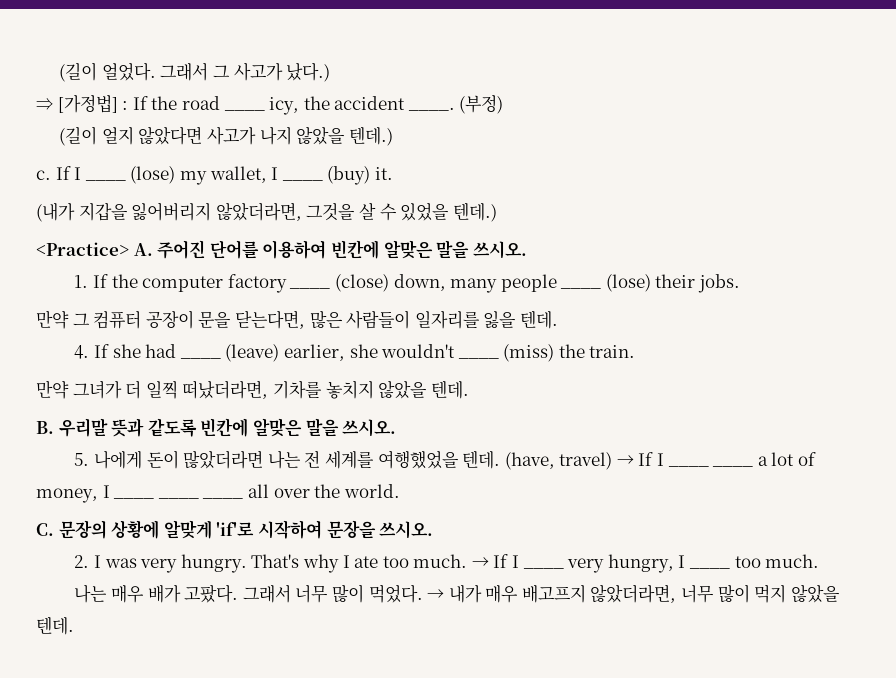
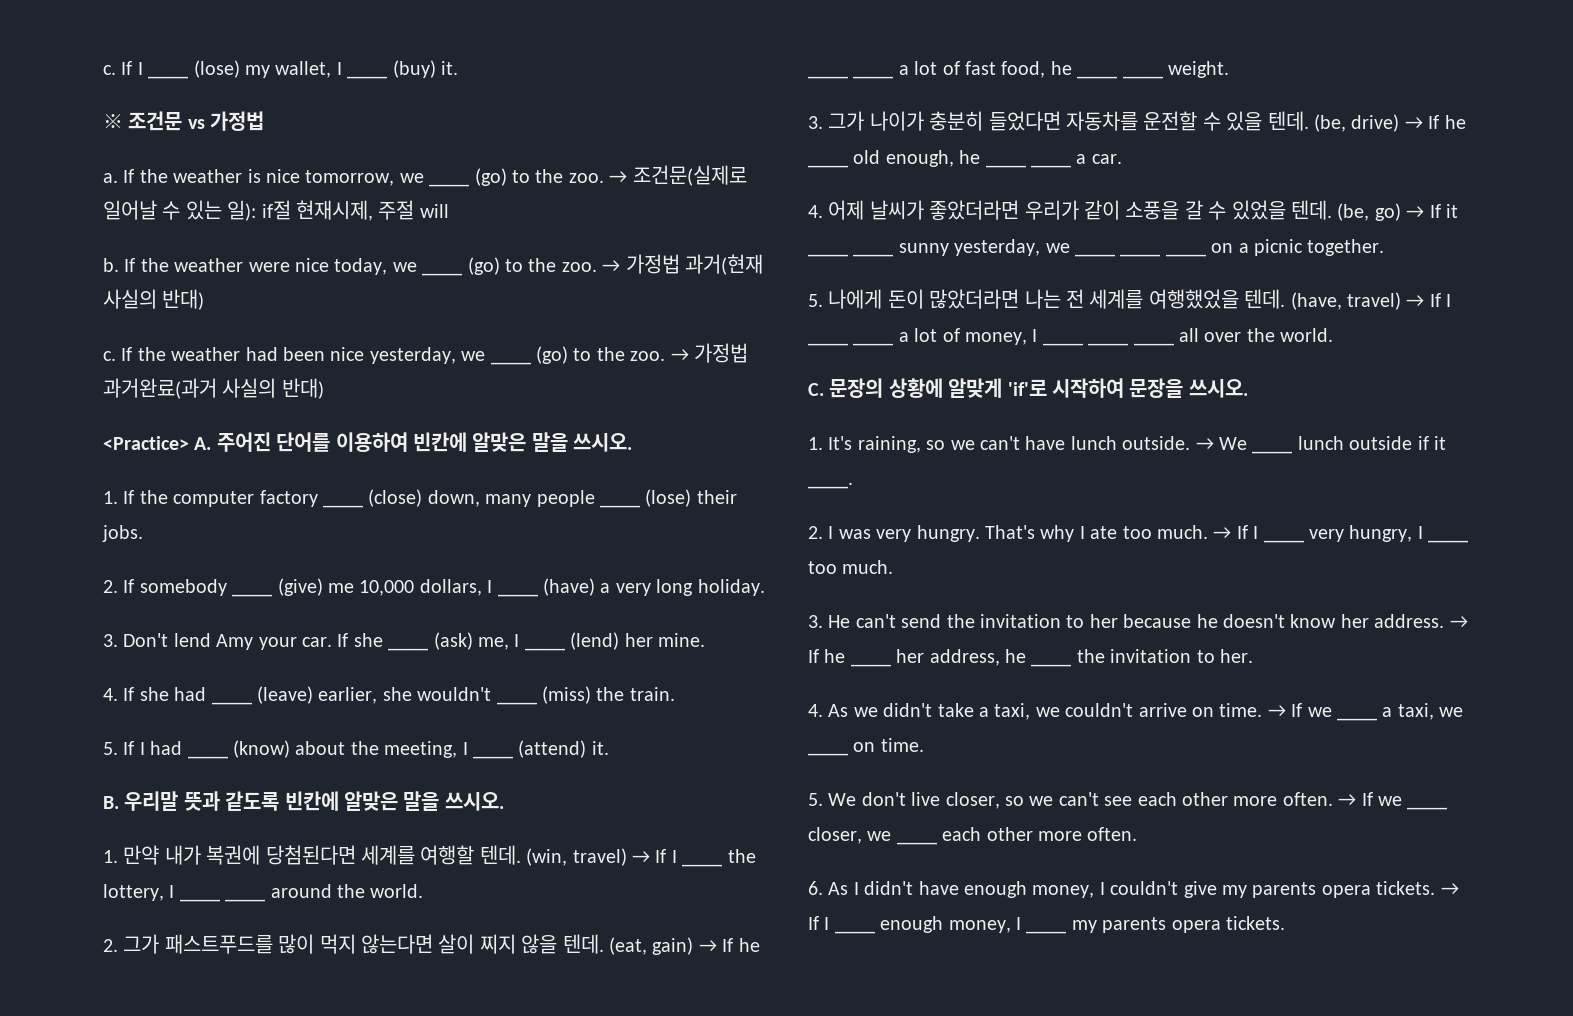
- (길이 얼었다. 그래서 그 사고가 났다.)
- ⇒ [가정법] : If the road ____ icy, the accident ____. (부정)
- (길이 얼지 않았다면 사고가 나지 않았을 텐데.)
- (내가 지갑을 잃어버리지 않았더라면, 그것을 살 수 있었을 텐데.)
+ ※ 조건문 vs 가정법
+ a. If the weather is nice tomorrow, we ____ (go) to the zoo. → 조건문(실제로 일어날 수 있는 일): if절 현재시제, 주절 will
+ b. If the weather were nice today, we ____ (go) to the zoo. → 가정법 과거(현재 사실의 반대)
+ c. If the weather had been nice yesterday, we ____ (go) to the zoo. → 가정법 과거완료(과거 사실의 반대)
- 만약 그 컴퓨터 공장이 문을 닫는다면, 많은 사람들이 일자리를 잃을 텐데.
+ 2. If somebody ____ (give) me 10,000 dollars, I ____ (have) a very long holiday.
+ 3. Don't lend Amy your car. If she ____ (ask) me, I ____ (lend) her mine.
- 만약 그녀가 더 일찍 떠났더라면, 기차를 놓치지 않았을 텐데.
+ 5. If I had ____ (know) about the meeting, I ____ (attend) it.
+ 1. 만약 내가 복권에 당첨된다면 세계를 여행할 텐데. (win, travel) → If I ____ the lottery, I ____ ____ around the world.
+ 2. 그가 패스트푸드를 많이 먹지 않는다면 살이 찌지 않을 텐데. (eat, gain) → If he ____ ____ a lot of fast food, he ____ ____ weight.
+ 3. 그가 나이가 충분히 들었다면 자동차를 운전할 수 있을 텐데. (be, drive) → If he ____ old enough, he ____ ____ a car.
+ 4. 어제 날씨가 좋았더라면 우리가 같이 소풍을 갈 수 있었을 텐데. (be, go) → If it ____ ____ sunny yesterday, we ____ ____ ____ on a picnic together.
+ 1. It's raining, so we can't have lunch outside. → We ____ lunch outside if it ____.
- 나는 매우 배가 고팠다. 그래서 너무 많이 먹었다. → 내가 매우 배고프지 않았더라면, 너무 많이 먹지 않았을 텐데.
+ 3. He can't send the invitation to her because he doesn't know her address. → If he ____ her address, he ____ the invitation to her.
+ 4. As we didn't take a taxi, we couldn't arrive on time. → If we ____ a taxi, we ____ on time.
+ 5. We don't live closer, so we can't see each other more often. → If we ____ closer, we ____ each other more often.
+ 6. As I didn't have enough money, I couldn't give my parents opera tickets. → If I ____ enough money, I ____ my parents opera tickets.

